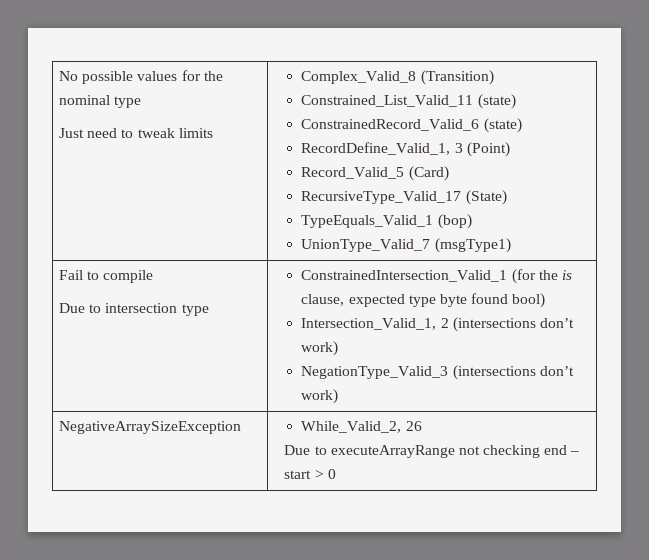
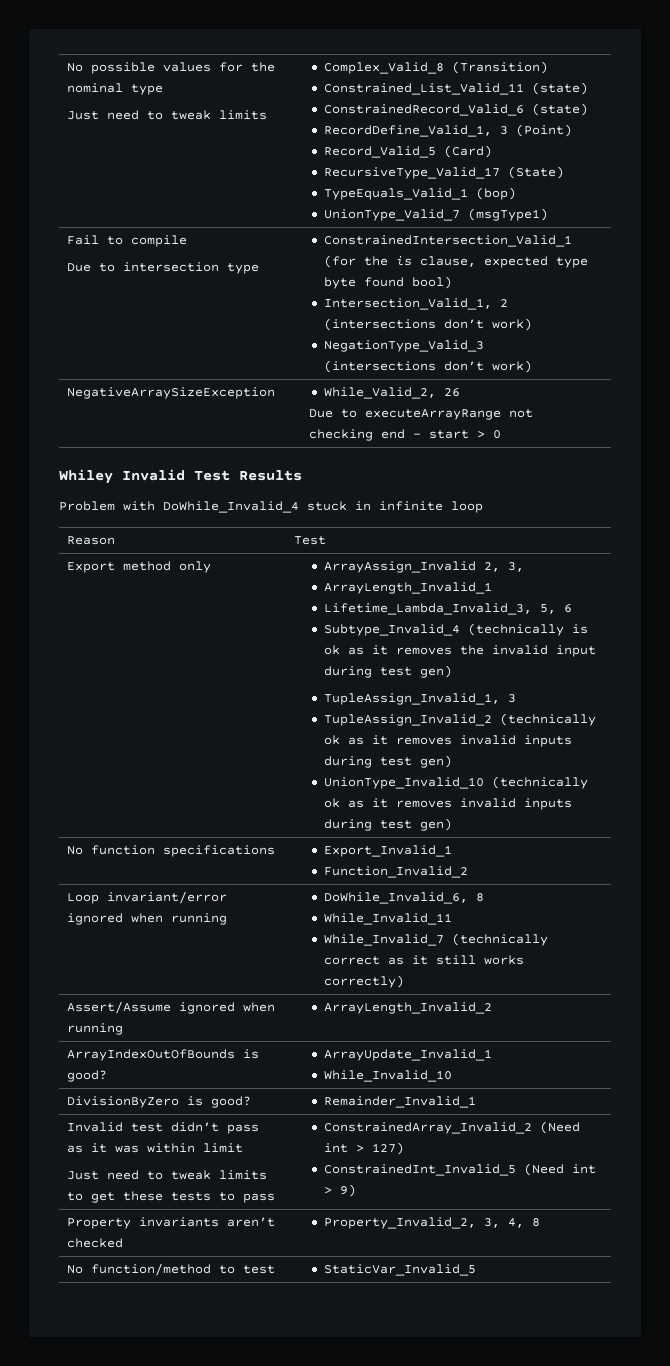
+ Whiley Invalid Test Results
+ Problem with DoWhile_Invalid_4 stuck in infinite loop
+ Reason | Test
+ Export method only | ArrayAssign_Invalid 2, 3,
+ ArrayLength_Invalid_1
+ Lifetime_Lambda_Invalid_3, 5, 6
+ Subtype_Invalid_4 (technically is ok as it removes the invalid input during test gen)
+ TupleAssign_Invalid_1, 3
+ TupleAssign_Invalid_2 (technically ok as it removes invalid inputs during test gen)
+ UnionType_Invalid_10 (technically ok as it removes invalid inputs during test gen)
+ No function specifications | Export_Invalid_1
+ Function_Invalid_2
+ Loop invariant/error ignored when running | DoWhile_Invalid_6, 8
+ While_Invalid_11
+ While_Invalid_7 (technically correct as it still works correctly)
+ Assert/Assume ignored when running | ArrayLength_Invalid_2
+ ArrayIndexOutOfBounds is good? | ArrayUpdate_Invalid_1
+ While_Invalid_10
+ DivisionByZero is good? | Remainder_Invalid_1
+ Invalid test didn’t pass as it was within limit
+ Just need to tweak limits to get these tests to pass | ConstrainedArray_Invalid_2 (Need int > 127)
+ ConstrainedInt_Invalid_5 (Need int > 9)
+ Property invariants aren’t checked | Property_Invalid_2, 3, 4, 8
+ No function/method to test | StaticVar_Invalid_5

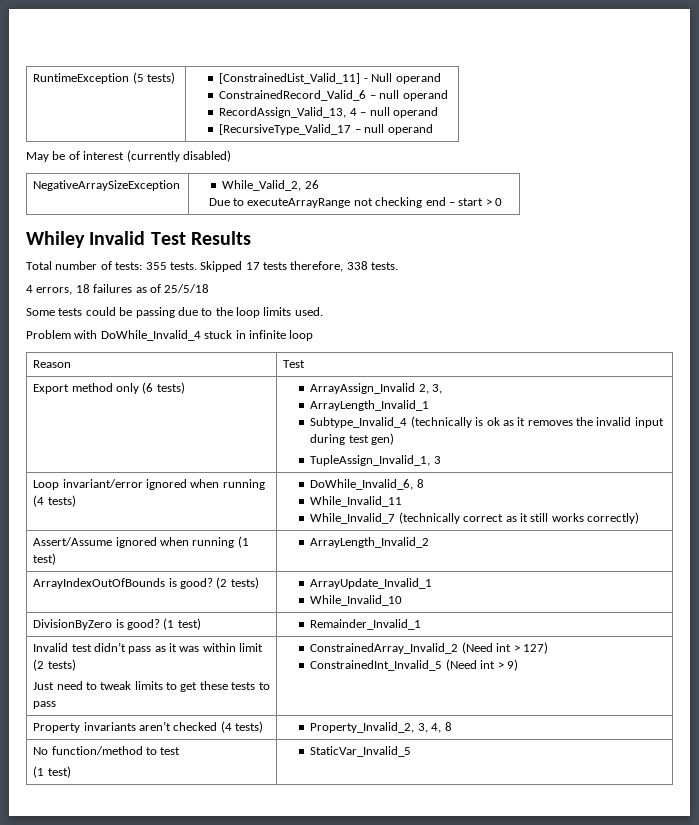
- No possible values for the nominal type
- Just need to tweak limits | Complex_Valid_8 (Transition)
- Constrained_List_Valid_11 (state)
- ConstrainedRecord_Valid_6 (state)
- RecordDefine_Valid_1, 3 (Point)
- Record_Valid_5 (Card)
- RecursiveType_Valid_17 (State)
- TypeEquals_Valid_1 (bop)
- UnionType_Valid_7 (msgType1)
- Fail to compile
- Due to intersection type | ConstrainedIntersection_Valid_1 (for the is clause, expected type byte found bool)
- Intersection_Valid_1, 2 (intersections don’t work)
- NegationType_Valid_3 (intersections don’t work)
+ RuntimeException (5 tests) | [ConstrainedList_Valid_11] - Null operand
+ ConstrainedRecord_Valid_6 – null operand
+ RecordAssign_Valid_13, 4 – null operand
+ [RecursiveType_Valid_17 – null operand
+ May be of interest (currently disabled)
+ Total number of tests: 355 tests. Skipped 17 tests therefore, 338 tests.
+ 4 errors, 18 failures as of 25/5/18
+ Some tests could be passing due to the loop limits used.
- Export method only
+ Export method only (6 tests)
- Lifetime_Lambda_Invalid_3, 5, 6
- TupleAssign_Invalid_2 (technically ok as it removes invalid inputs during test gen)
- UnionType_Invalid_10 (technically ok as it removes invalid inputs during test gen)
- No function specifications | Export_Invalid_1
- Function_Invalid_2
- Loop invariant/error ignored when running | DoWhile_Invalid_6, 8
+ Loop invariant/error ignored when running (4 tests) | DoWhile_Invalid_6, 8
- Assert/Assume ignored when running | ArrayLength_Invalid_2
+ Assert/Assume ignored when running (1 test) | ArrayLength_Invalid_2
- ArrayIndexOutOfBounds is good? | ArrayUpdate_Invalid_1
+ ArrayIndexOutOfBounds is good? (2 tests) | ArrayUpdate_Invalid_1
- DivisionByZero is good? | Remainder_Invalid_1
+ DivisionByZero is good? (1 test) | Remainder_Invalid_1
- Invalid test didn’t pass as it was within limit
+ Invalid test didn’t pass as it was within limit (2 tests)
- Property invariants aren’t checked | Property_Invalid_2, 3, 4, 8
+ Property invariants aren’t checked (4 tests) | Property_Invalid_2, 3, 4, 8
- No function/method to test | StaticVar_Invalid_5
+ No function/method to test
+ (1 test) | StaticVar_Invalid_5

